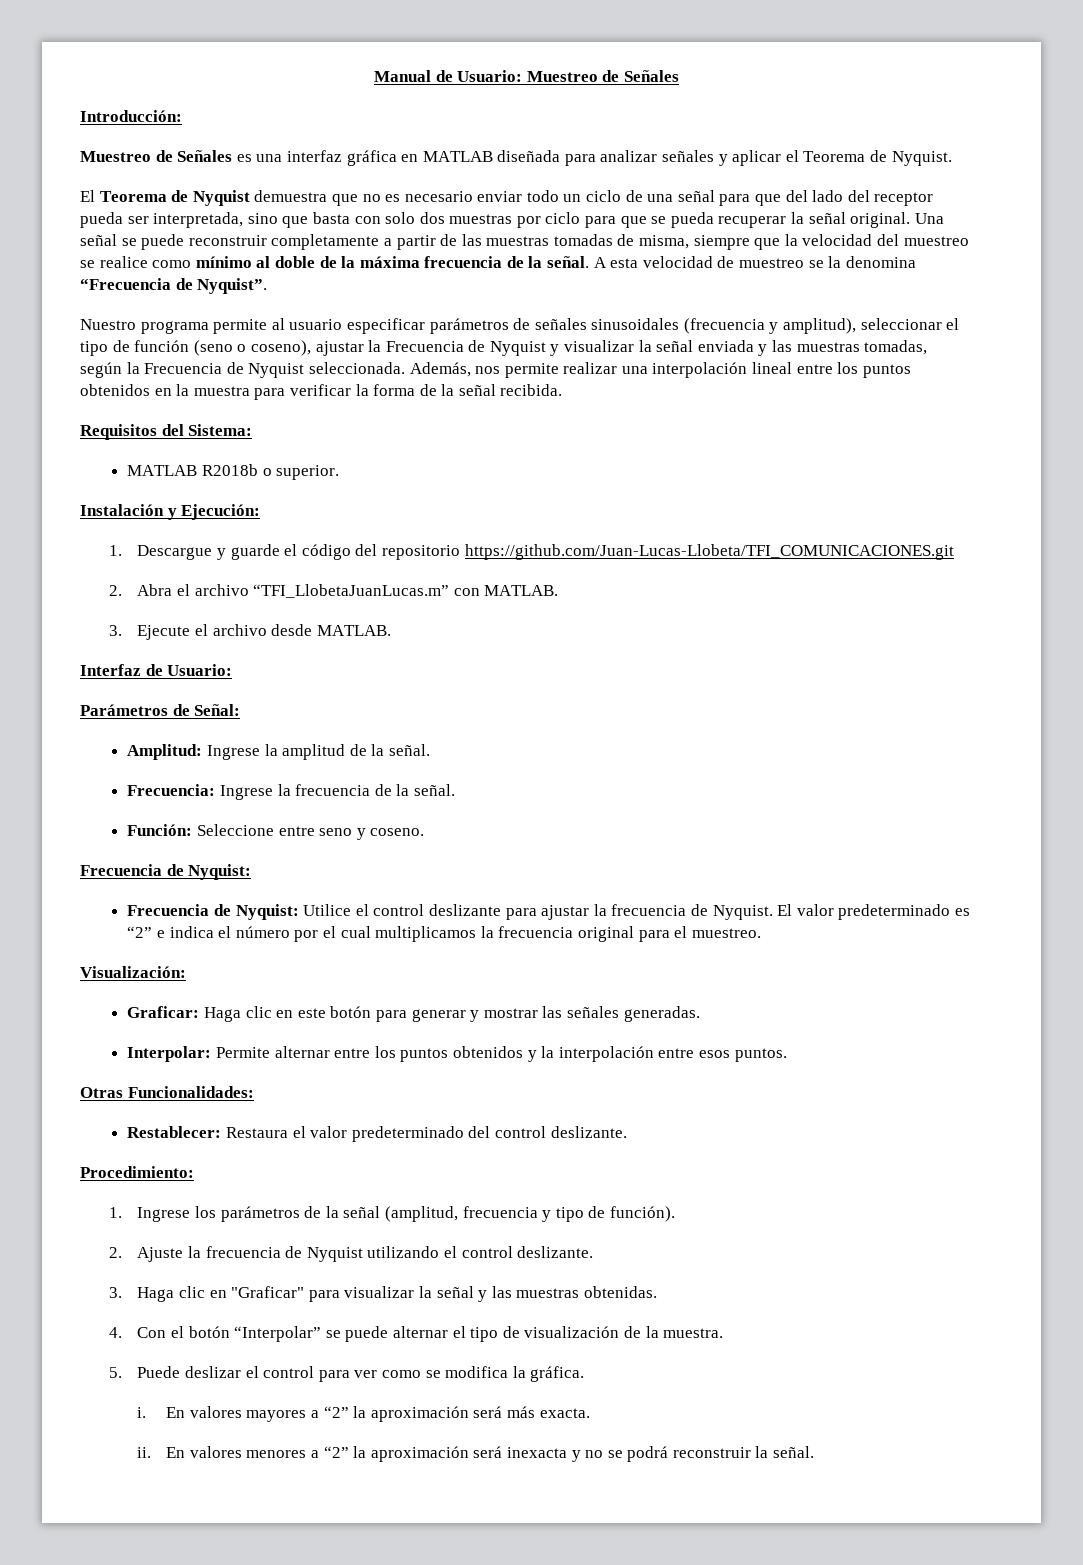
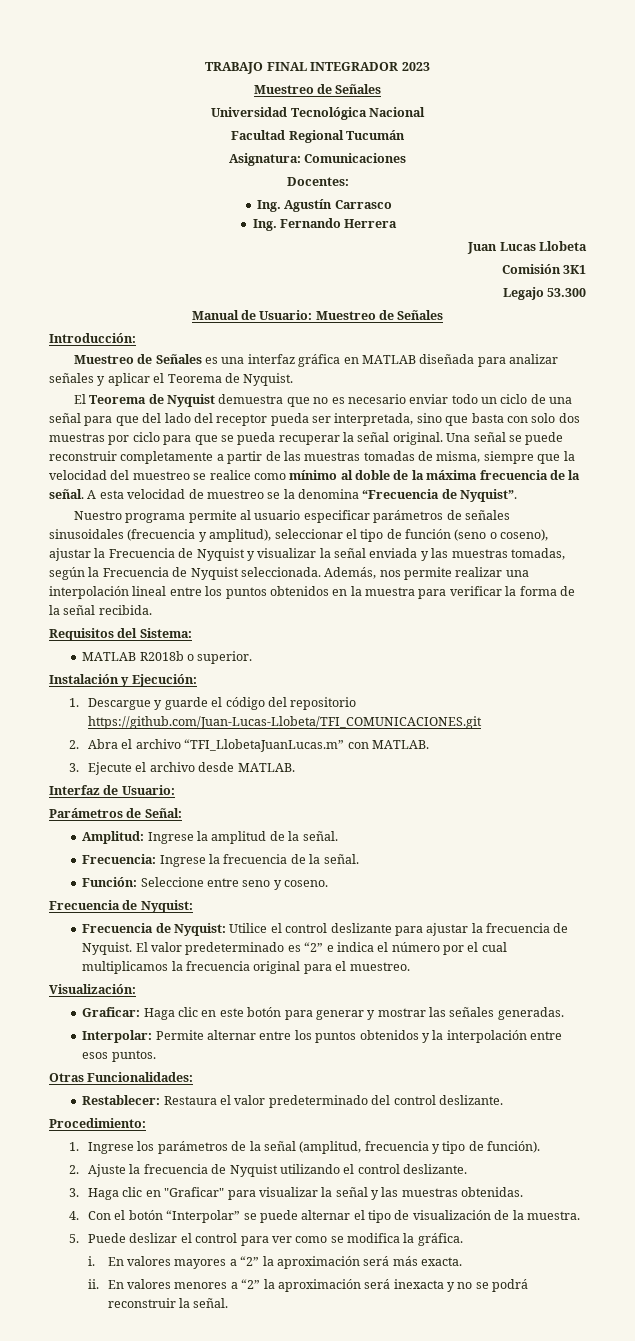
+ TRABAJO FINAL INTEGRADOR 2023
+ Muestreo de Señales
+ Universidad Tecnológica Nacional
+ Facultad Regional Tucumán
+ Asignatura: Comunicaciones
+ Docentes:
+ Ing. Agustín Carrasco
+ Ing. Fernando Herrera
+ Juan Lucas Llobeta
+ Comisión 3K1
+ Legajo 53.300

